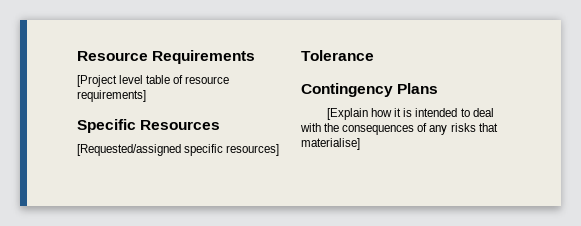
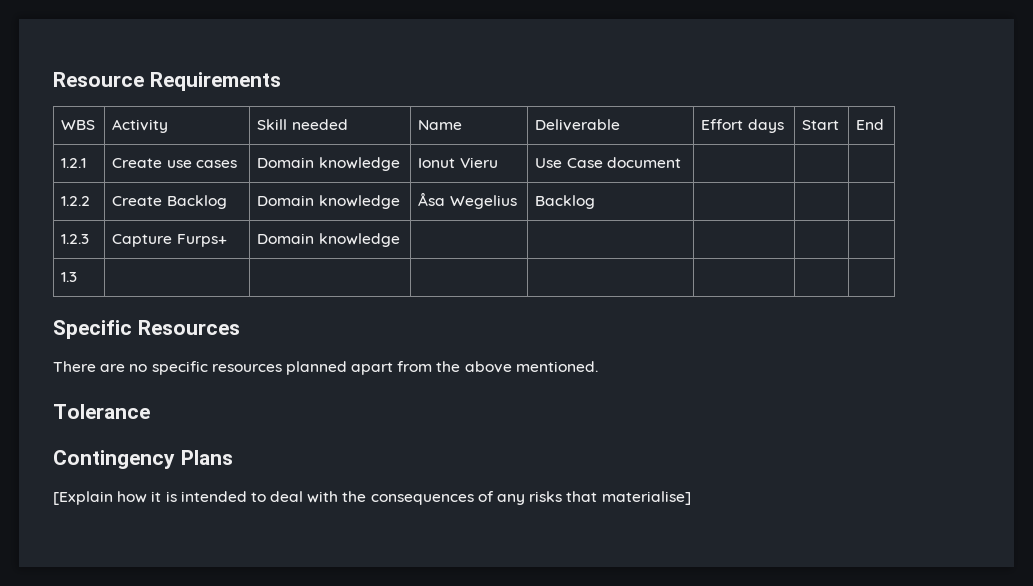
- [Project level table of resource requirements]
+ WBS | Activity | Skill needed | Name | Deliverable | Effort days | Start | End
+ 1.2.1 | Create use cases | Domain knowledge | Ionut Vieru | Use Case document | | |
+ 1.2.2 | Create Backlog | Domain knowledge | Åsa Wegelius | Backlog | | |
+ 1.2.3 | Capture Furps+ | Domain knowledge | | | | |
+ 1.3 | | | | | | |
  Specific Resources
- [Requested/assigned specific resources]
+ There are no specific resources planned apart from the above mentioned.

